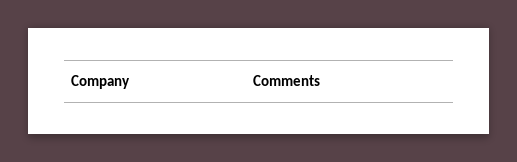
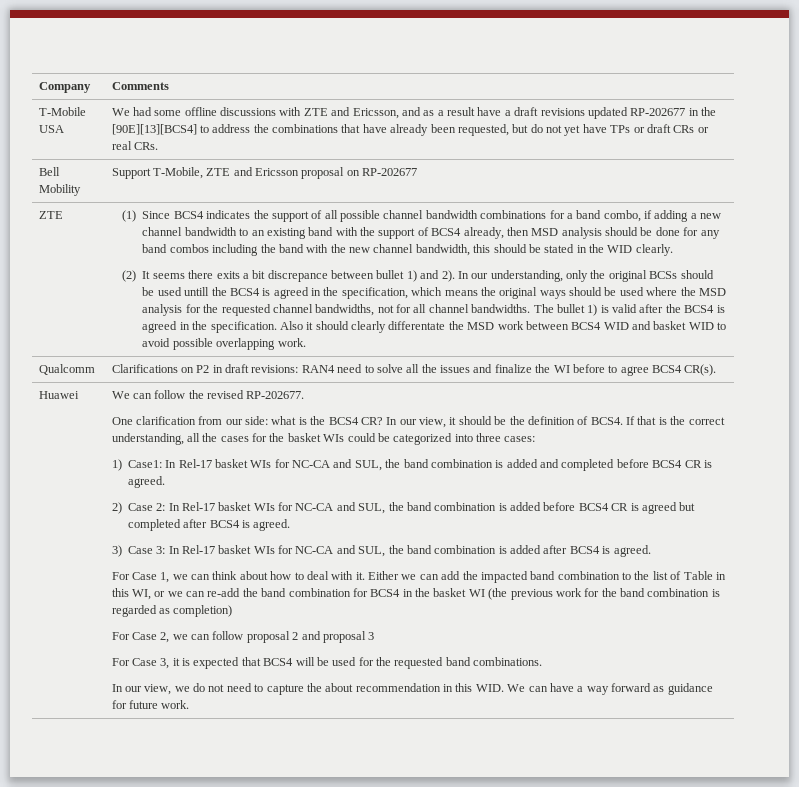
+ T-Mobile USA | We had some offline discussions with ZTE and Ericsson, and as a result have a draft revisions updated RP-202677 in the [90E][13][BCS4] to address the combinations that have already been requested, but do not yet have TPs or draft CRs or real CRs.
+ Bell Mobility | Support T-Mobile, ZTE and Ericsson proposal on RP-202677
+ ZTE | (1) Since BCS4 indicates the support of all possible channel bandwidth combinations for a band combo, if adding a new channel bandwidth to an existing band with the support of BCS4 already, then MSD analysis should be done for any band combos including the band with the new channel bandwidth, this should be stated in the WID clearly.
+ (2) It seems there exits a bit discrepance between bullet 1) and 2). In our understanding, only the original BCSs should be used untill the BCS4 is agreed in the specification, which means the original ways should be used where the MSD analysis for the requested channel bandwidths, not for all channel bandwidths. The bullet 1) is valid after the BCS4 is agreed in the specification. Also it should clearly differentate the MSD work between BCS4 WID and basket WID to avoid possible overlapping work.
+ Qualcomm | Clarifications on P2 in draft revisions: RAN4 need to solve all the issues and finalize the WI before to agree BCS4 CR(s).
+ Huawei | We can follow the revised RP-202677.
+ One clarification from our side: what is the BCS4 CR? In our view, it should be the definition of BCS4. If that is the correct understanding, all the cases for the basket WIs could be categorized into three cases:
+ 1) Case1: In Rel-17 basket WIs for NC-CA and SUL, the band combination is added and completed before BCS4 CR is agreed.
+ 2) Case 2: In Rel-17 basket WIs for NC-CA and SUL, the band combination is added before BCS4 CR is agreed but completed after BCS4 is agreed.
+ 3) Case 3: In Rel-17 basket WIs for NC-CA and SUL, the band combination is added after BCS4 is agreed.
+ For Case 1, we can think about how to deal with it. Either we can add the impacted band combination to the list of Table in this WI, or we can re-add the band combination for BCS4 in the basket WI (the previous work for the band combination is regarded as completion)
+ For Case 2, we can follow proposal 2 and proposal 3
+ For Case 3, it is expected that BCS4 will be used for the requested band combinations.
+ In our view, we do not need to capture the about recommendation in this WID. We can have a way forward as guidance for future work.

